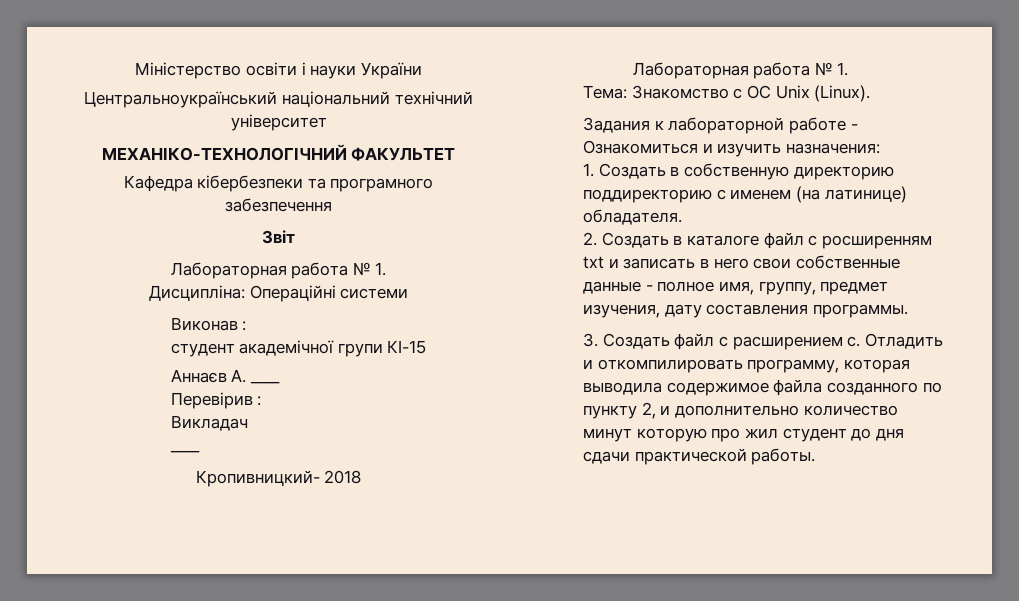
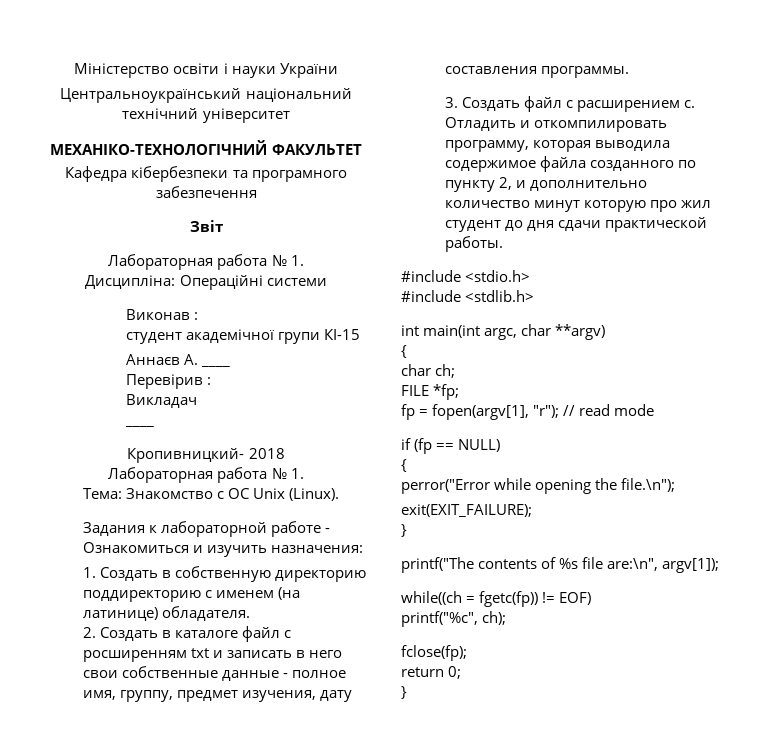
+ #include <stdio.h>
+ #include <stdlib.h>
+ int main(int argc, char **argv)
+ {
+ char ch;
+ FILE *fp;
+ fp = fopen(argv[1], "r"); // read mode
+ if (fp == NULL)
+ {
+ perror("Error while opening the file.\n");
+ exit(EXIT_FAILURE);
+ }
+ printf("The contents of %s file are:\n", argv[1]);
+ while((ch = fgetc(fp)) != EOF)
+ printf("%c", ch);
+ fclose(fp);
+ return 0;
+ }

